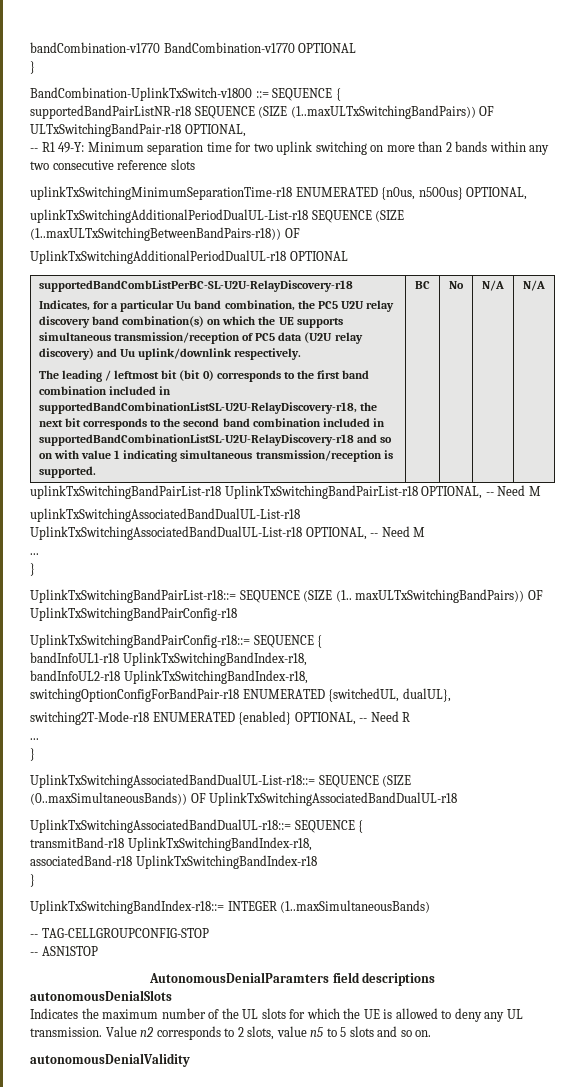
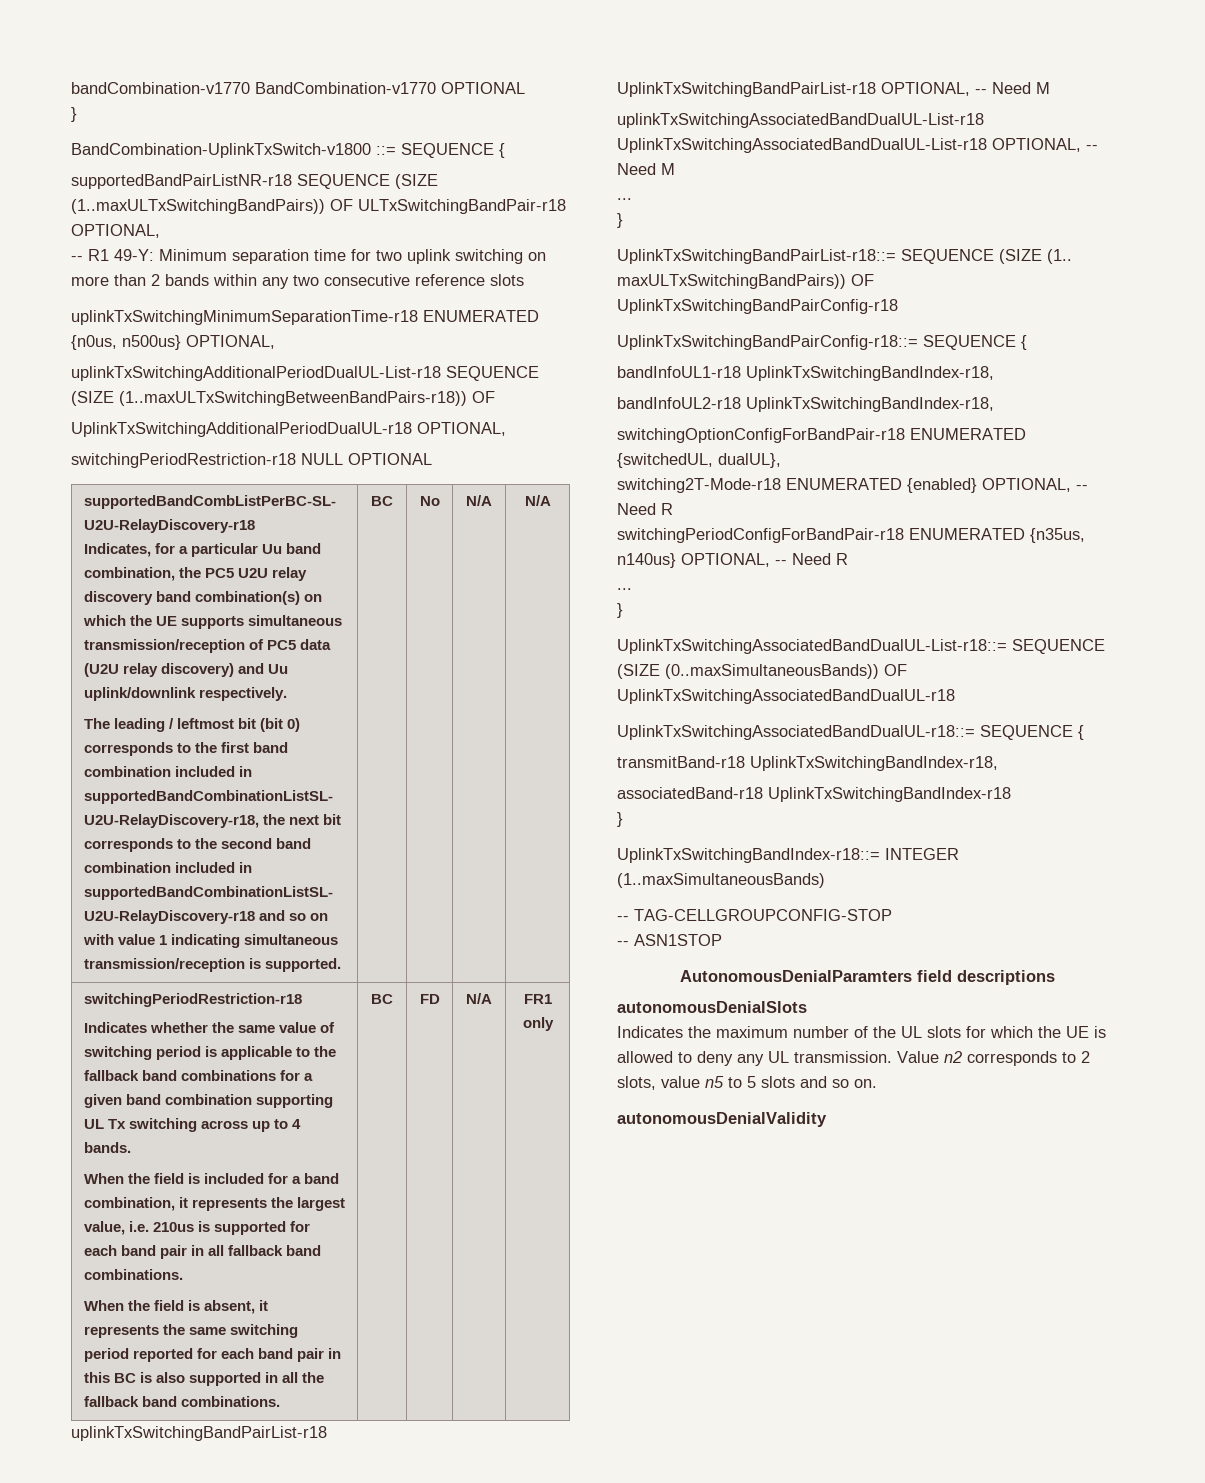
- UplinkTxSwitchingAdditionalPeriodDualUL-r18 OPTIONAL
+ UplinkTxSwitchingAdditionalPeriodDualUL-r18 OPTIONAL,
+ switchingPeriodRestriction-r18 NULL OPTIONAL
  N/A | N/A
+ switchingPeriodRestriction-r18
+ Indicates whether the same value of switching period is applicable to the fallback band combinations for a given band combination supporting UL Tx switching across up to 4 bands.
+ When the field is included for a band combination, it represents the largest value, i.e. 210us is supported for each band pair in all fallback band combinations.
+ When the field is absent, it represents the same switching period reported for each band pair in this BC is also supported in all the fallback band combinations. | BC | FD | N/A | FR1 only
+ switchingPeriodConfigForBandPair-r18 ENUMERATED {n35us, n140us} OPTIONAL, -- Need R

